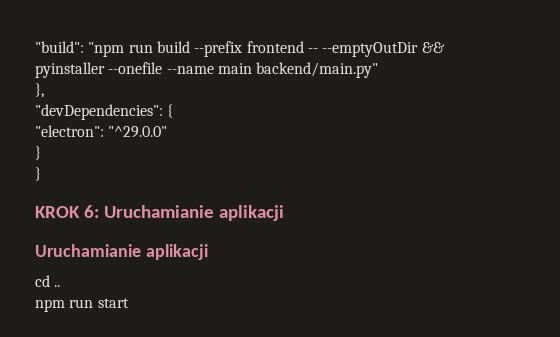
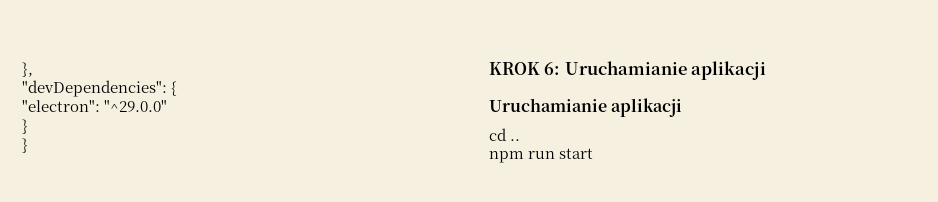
- "build": "npm run build --prefix frontend -- --emptyOutDir && pyinstaller --onefile --name main backend/main.py"

